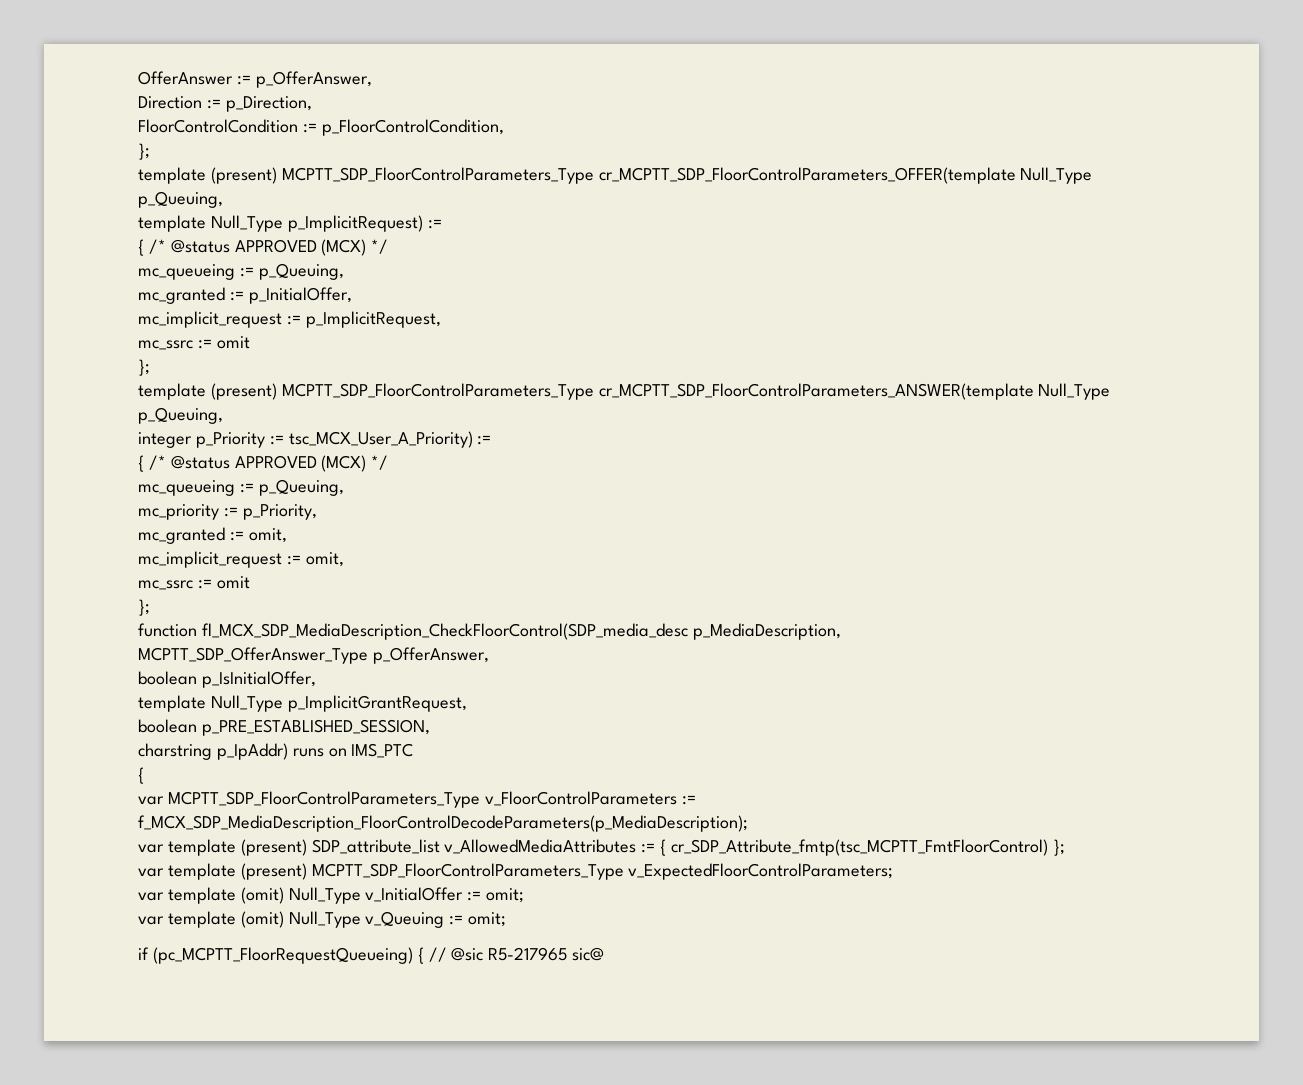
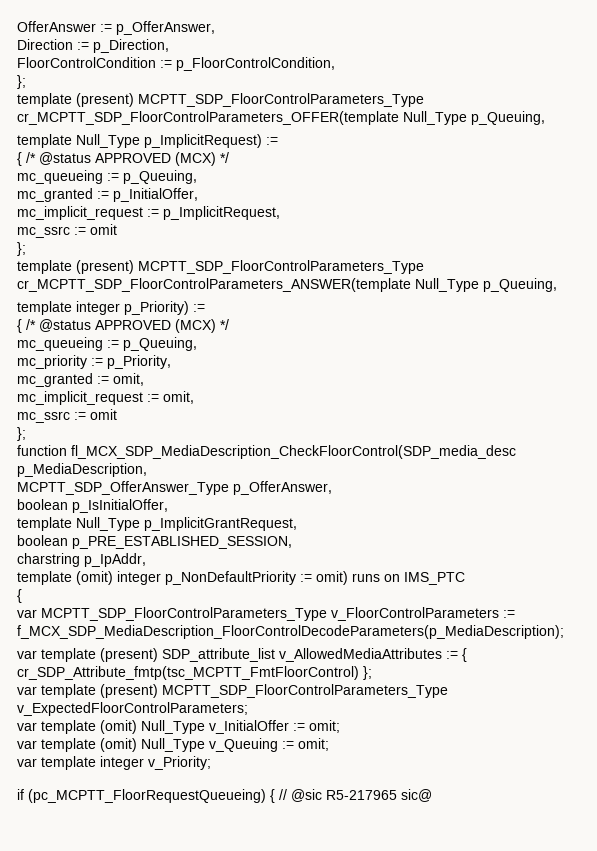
- integer p_Priority := tsc_MCX_User_A_Priority) :=
+ template integer p_Priority) :=
- charstring p_IpAddr) runs on IMS_PTC
+ charstring p_IpAddr,
+ template (omit) integer p_NonDefaultPriority := omit) runs on IMS_PTC
+ var template integer v_Priority;

